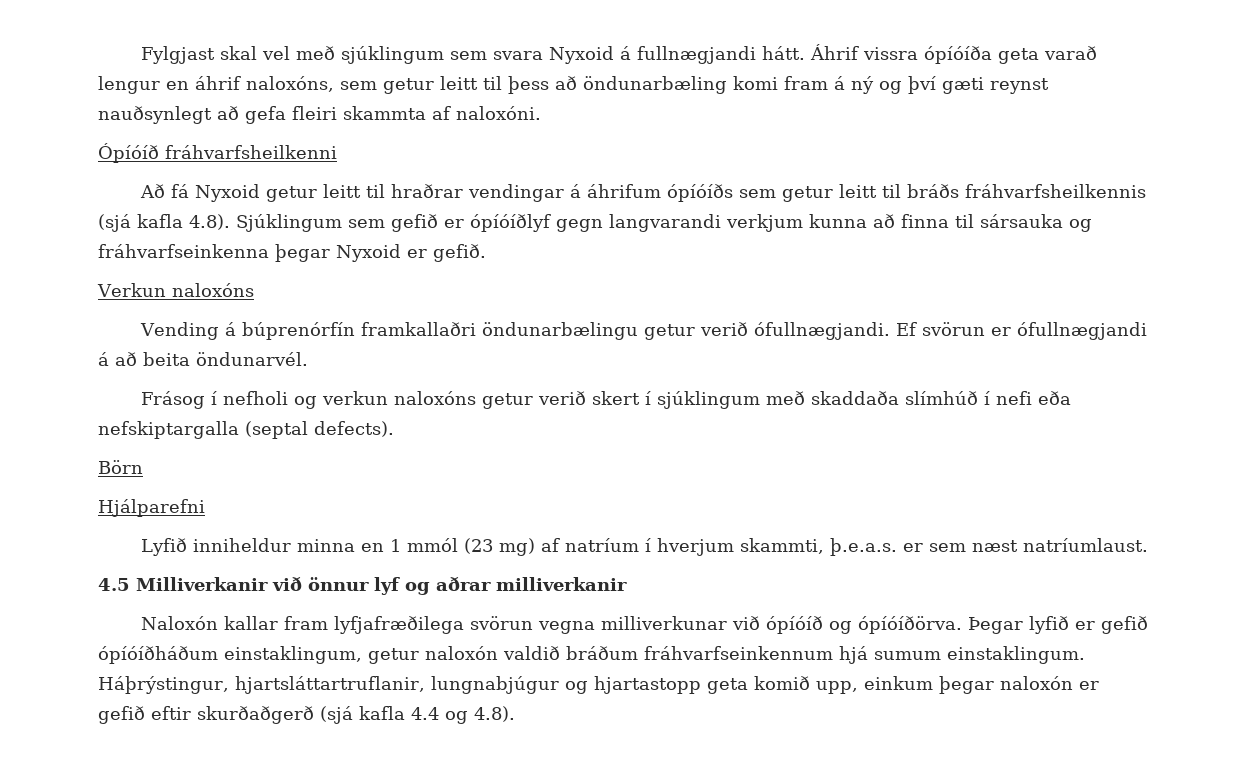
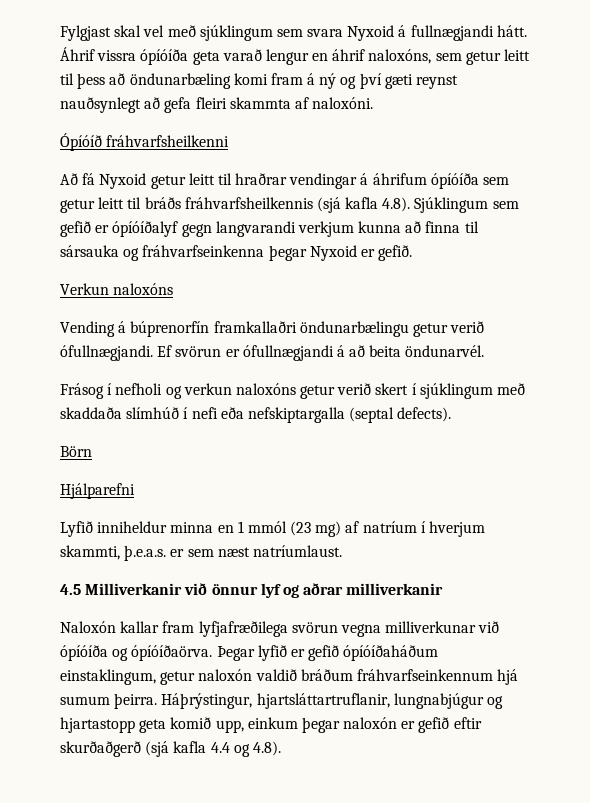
- Að fá Nyxoid getur leitt til hraðrar vendingar á áhrifum ópíóíðs sem getur leitt til bráðs fráhvarfsheilkennis (sjá kafla 4.8). Sjúklingum sem gefið er ópíóíðlyf gegn langvarandi verkjum kunna að finna til sársauka og fráhvarfseinkenna þegar Nyxoid er gefið.
+ Að fá Nyxoid getur leitt til hraðrar vendingar á áhrifum ópíóíða sem getur leitt til bráðs fráhvarfsheilkennis (sjá kafla 4.8). Sjúklingum sem gefið er ópíóíðalyf gegn langvarandi verkjum kunna að finna til sársauka og fráhvarfseinkenna þegar Nyxoid er gefið.
- Vending á búprenórfín framkallaðri öndunarbælingu getur verið ófullnægjandi.
+ Vending á búprenorfín framkallaðri öndunarbælingu getur verið ófullnægjandi.
- Naloxón kallar fram lyfjafræðilega svörun vegna milliverkunar við ópíóíð og ópíóíðörva.
+ Naloxón kallar fram lyfjafræðilega svörun vegna milliverkunar við ópíóíða og ópíóíðaörva.
- Þegar lyfið er gefið ópíóíðháðum einstaklingum, getur naloxón valdið bráðum fráhvarfseinkennum hjá sumum einstaklingum.
+ Þegar lyfið er gefið ópíóíðaháðum einstaklingum, getur naloxón valdið bráðum fráhvarfseinkennum hjá sumum þeirra.

